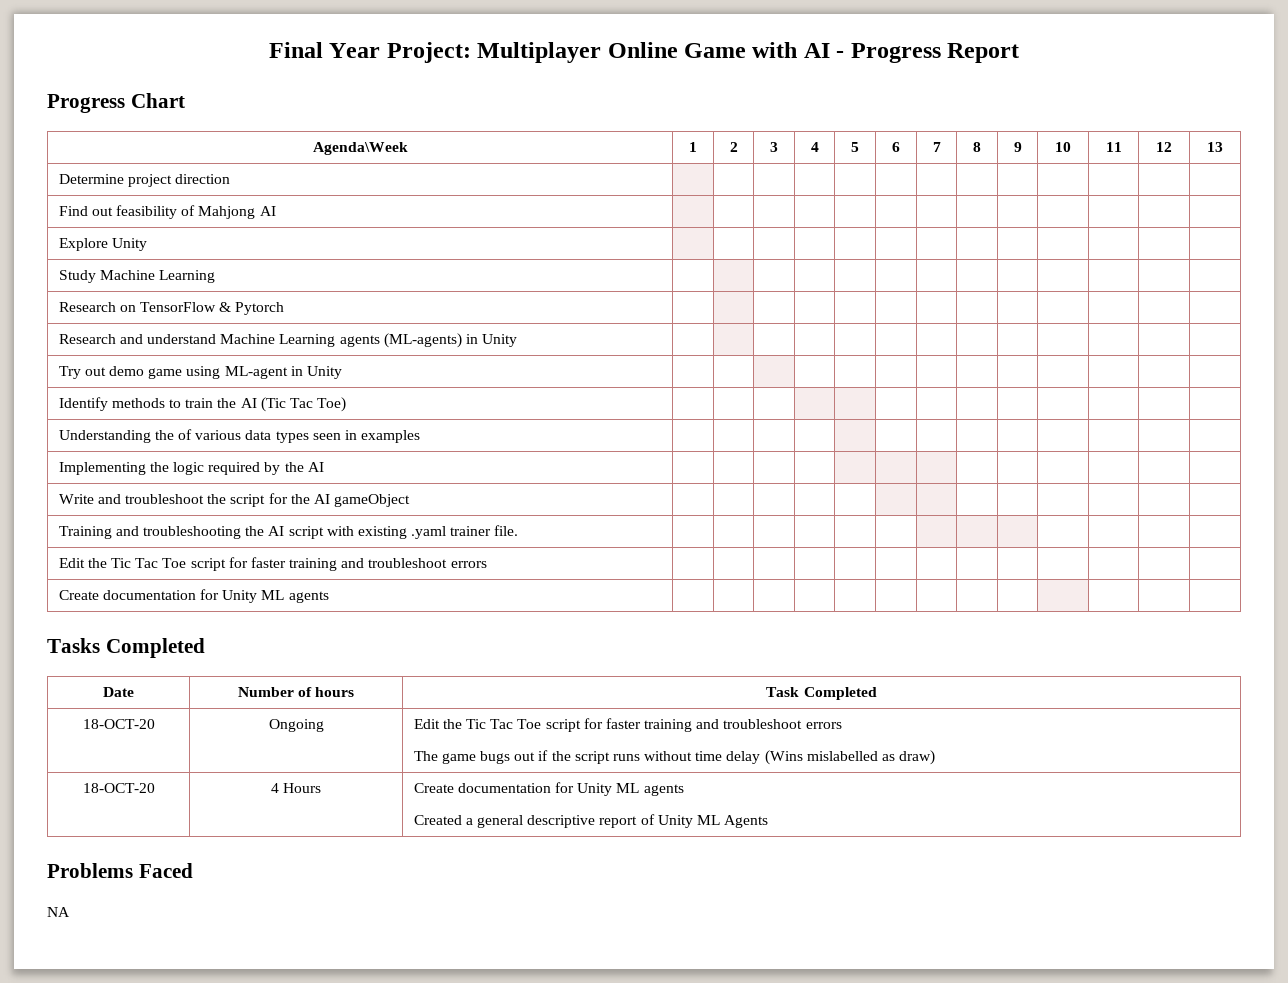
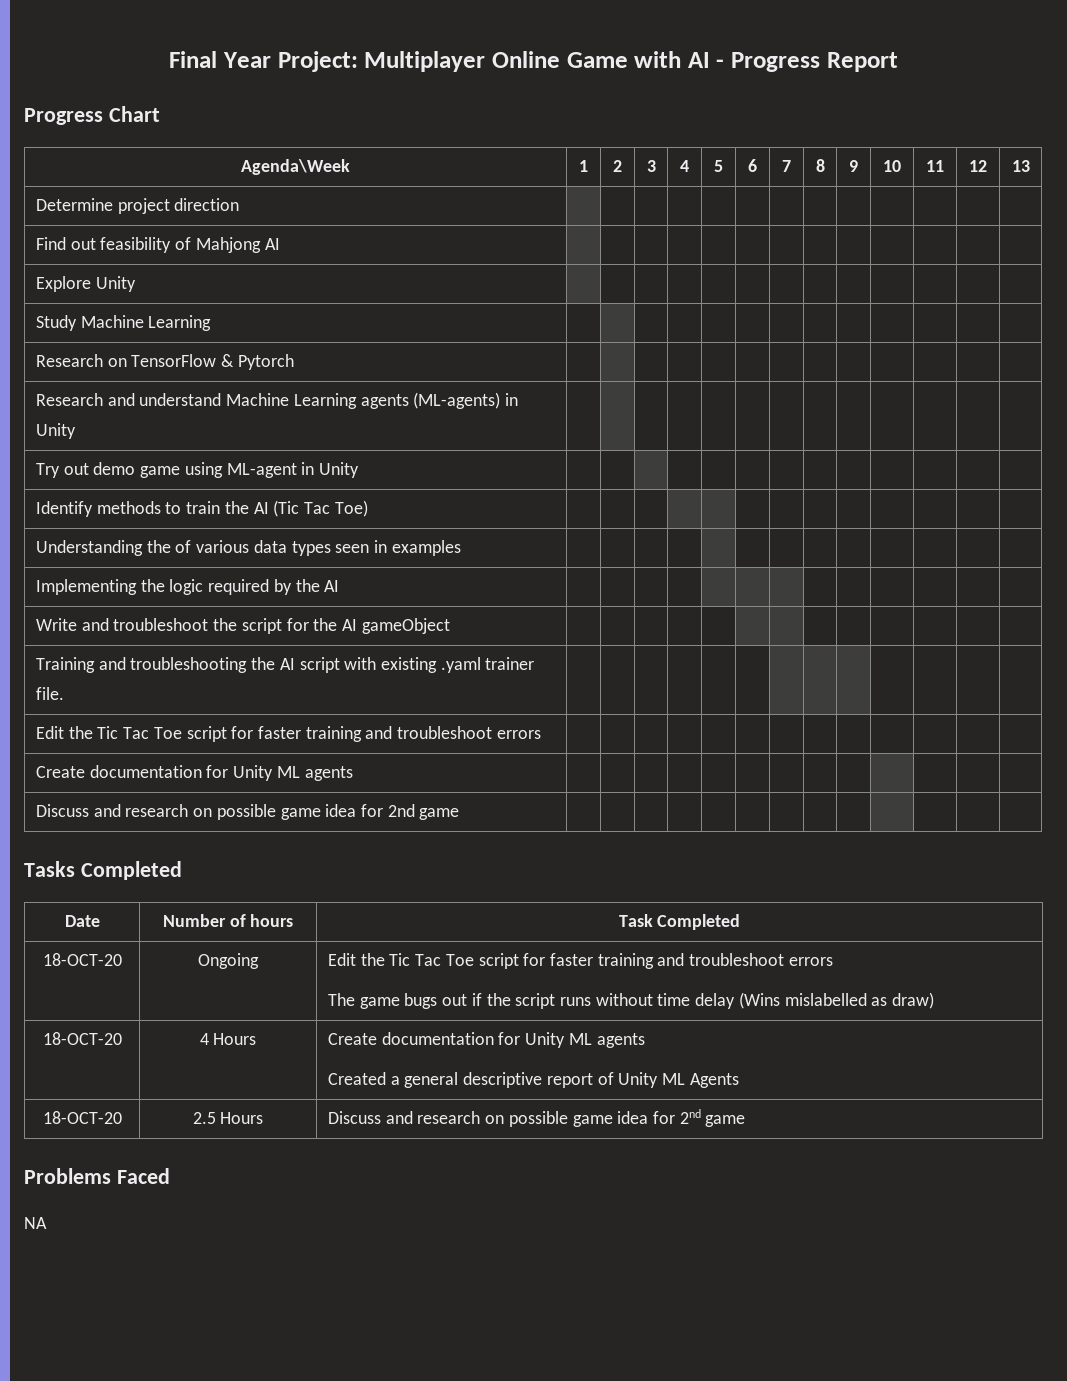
+ Discuss and research on possible game idea for 2nd game | | | | | | | | | | | | |
+ 18-OCT-20 | 2.5 Hours | Discuss and research on possible game idea for 2nd game

